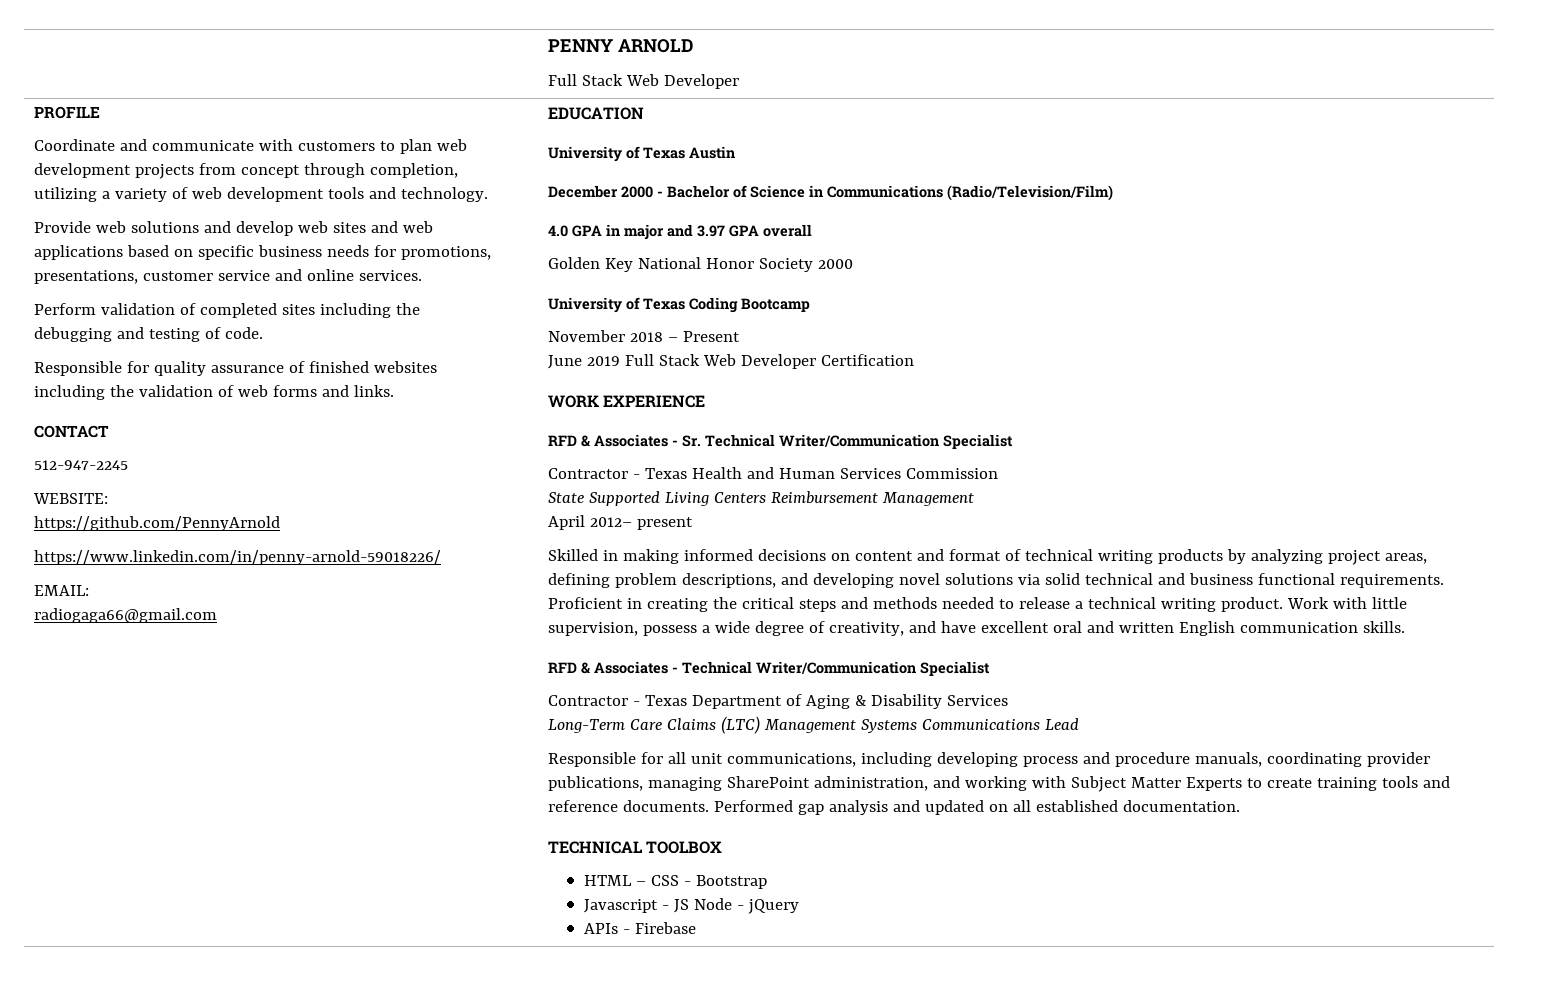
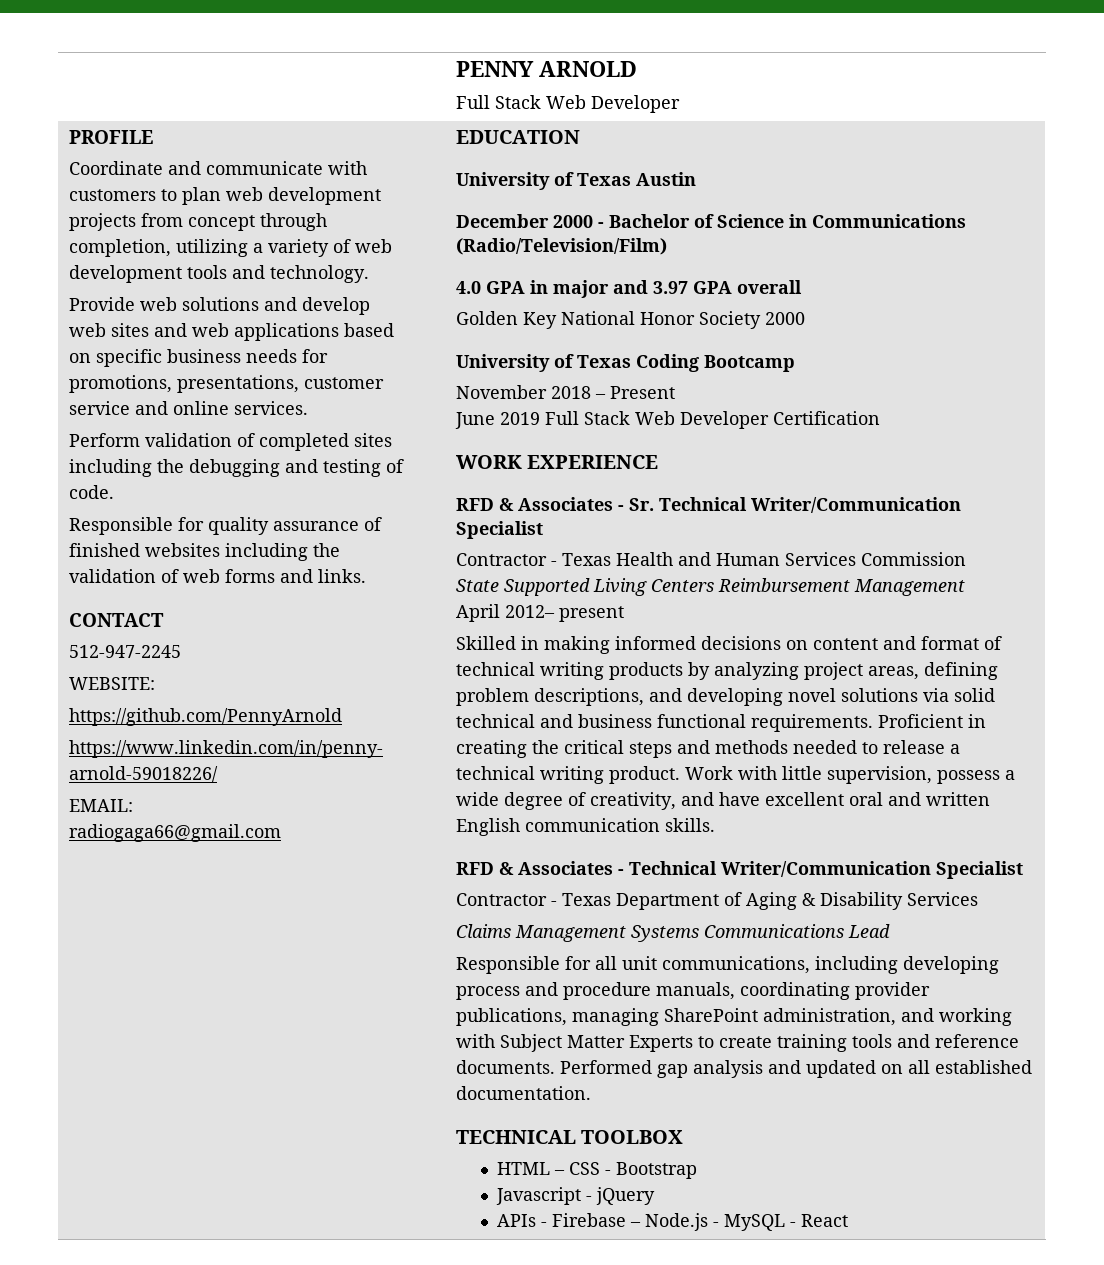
- Long-Term Care Claims (LTC) Management Systems Communications Lead
+ Claims Management Systems Communications Lead
- Javascript - JS Node - jQuery
+ Javascript - jQuery
- APIs - Firebase
+ APIs - Firebase – Node.js - MySQL - React

